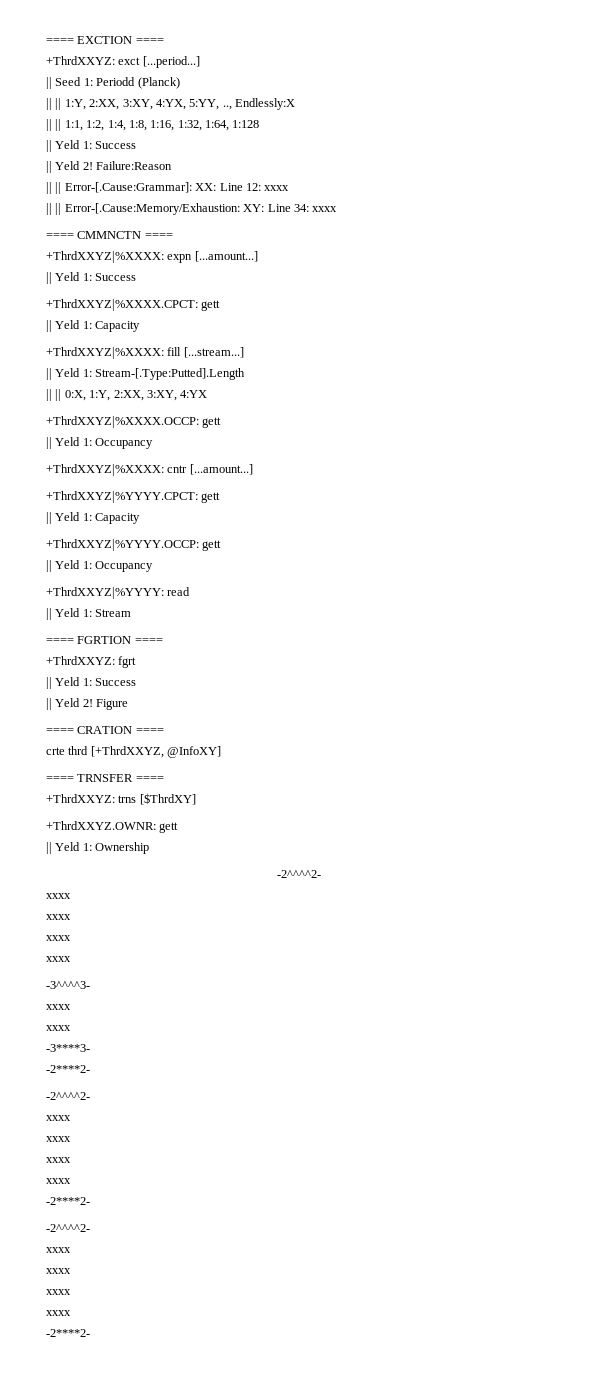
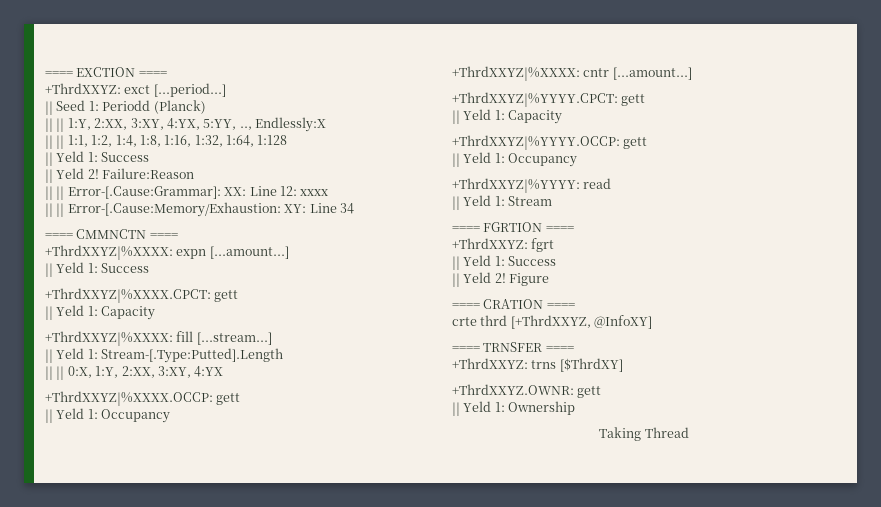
- || || Error-[.Cause:Memory/Exhaustion: XY: Line 34: xxxx
+ || || Error-[.Cause:Memory/Exhaustion: XY: Line 34
  || Yeld 1: Ownership
- -2^^^^2-
- xxxx
- xxxx
- xxxx
- xxxx
- -3^^^^3-
- xxxx
- xxxx
- -3****3-
- -2****2-
- -2^^^^2-
- xxxx
- xxxx
- xxxx
- xxxx
- -2****2-
- -2^^^^2-
- xxxx
- xxxx
- xxxx
- xxxx
- -2****2-
+ Taking Thread

